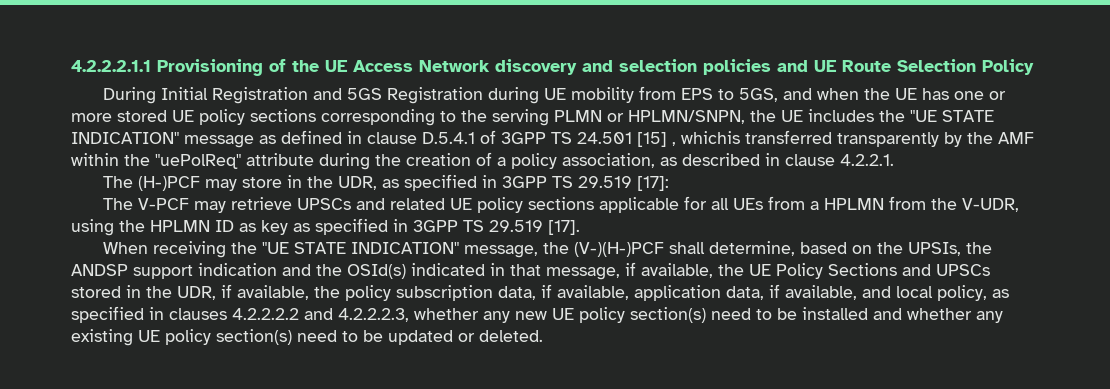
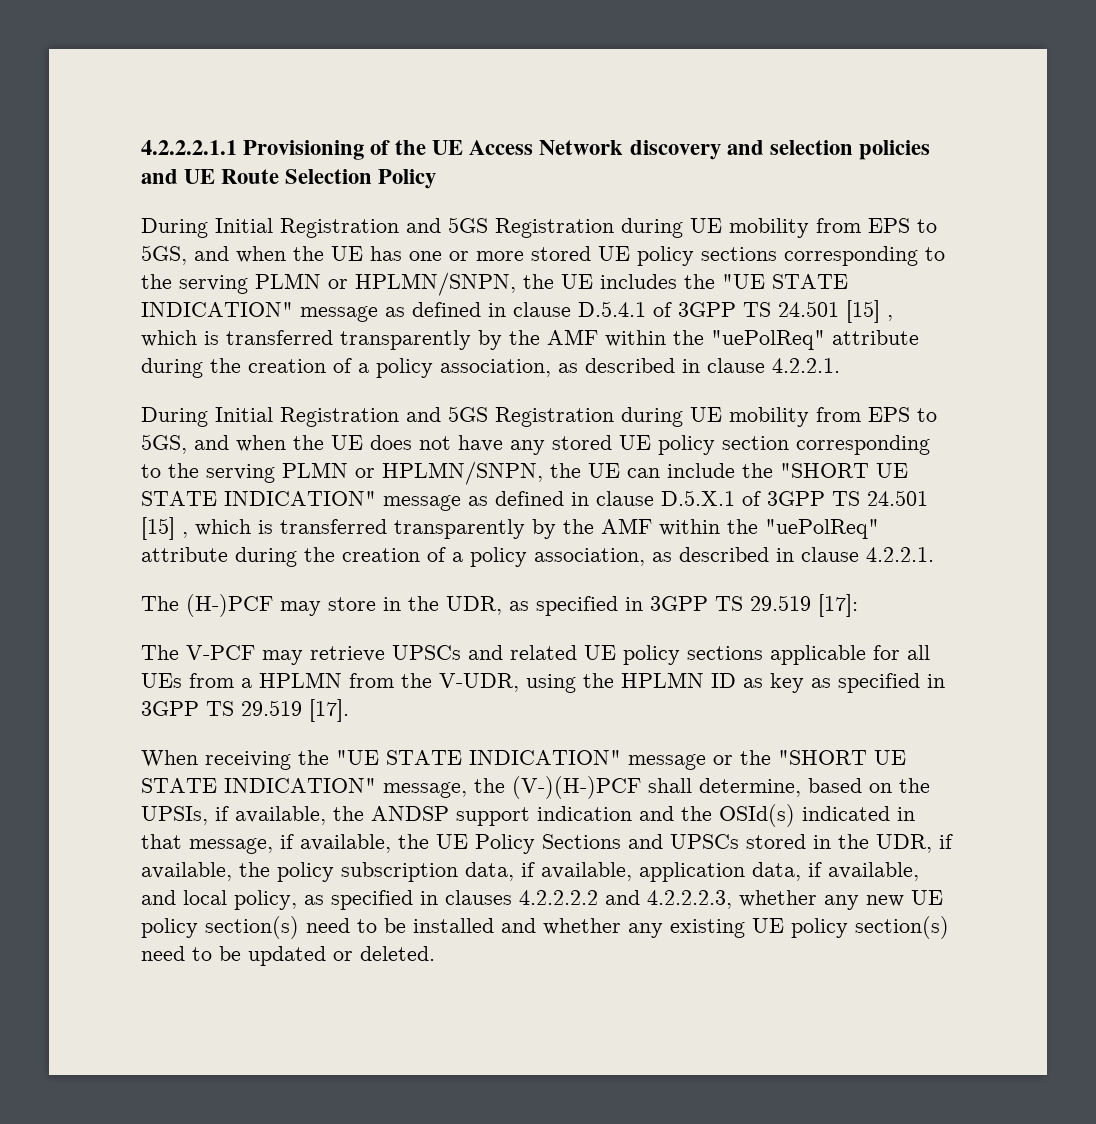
- During Initial Registration and 5GS Registration during UE mobility from EPS to 5GS, and when the UE has one or more stored UE policy sections corresponding to the serving PLMN or HPLMN/SNPN, the UE includes the "UE STATE INDICATION" message as defined in clause D.5.4.1 of 3GPP TS 24.501 [15] , whichis transferred transparently by the AMF within the "uePolReq" attribute during the creation of a policy association, as described in clause 4.2.2.1.
+ During Initial Registration and 5GS Registration during UE mobility from EPS to 5GS, and when the UE has one or more stored UE policy sections corresponding to the serving PLMN or HPLMN/SNPN, the UE includes the "UE STATE INDICATION" message as defined in clause D.5.4.1 of 3GPP TS 24.501 [15] , which is transferred transparently by the AMF within the "uePolReq" attribute during the creation of a policy association, as described in clause 4.2.2.1.
+ During Initial Registration and 5GS Registration during UE mobility from EPS to 5GS, and when the UE does not have any stored UE policy section corresponding to the serving PLMN or HPLMN/SNPN, the UE can include the "SHORT UE STATE INDICATION" message as defined in clause D.5.X.1 of 3GPP TS 24.501 [15] , which is transferred transparently by the AMF within the "uePolReq" attribute during the creation of a policy association, as described in clause 4.2.2.1.
- When receiving the "UE STATE INDICATION" message, the (V-)(H-)PCF shall determine, based on the UPSIs, the ANDSP support indication and the OSId(s) indicated in that message, if available, the UE Policy Sections and UPSCs stored in the UDR, if available, the policy subscription data, if available, application data, if available, and local policy, as specified in clauses 4.2.2.2.2 and 4.2.2.2.3, whether any new UE policy section(s) need to be installed and whether any existing UE policy section(s) need to be updated or deleted.
+ When receiving the "UE STATE INDICATION" message or the "SHORT UE STATE INDICATION" message, the (V-)(H-)PCF shall determine, based on the UPSIs, if available, the ANDSP support indication and the OSId(s) indicated in that message, if available, the UE Policy Sections and UPSCs stored in the UDR, if available, the policy subscription data, if available, application data, if available, and local policy, as specified in clauses 4.2.2.2.2 and 4.2.2.2.3, whether any new UE policy section(s) need to be installed and whether any existing UE policy section(s) need to be updated or deleted.

